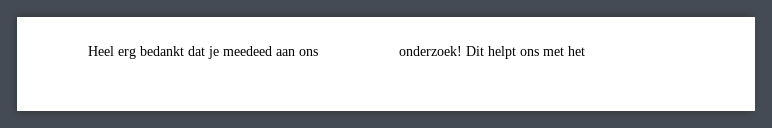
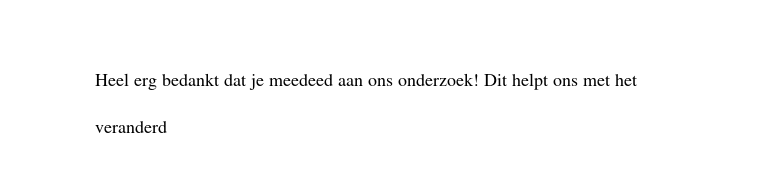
+ veranderd

